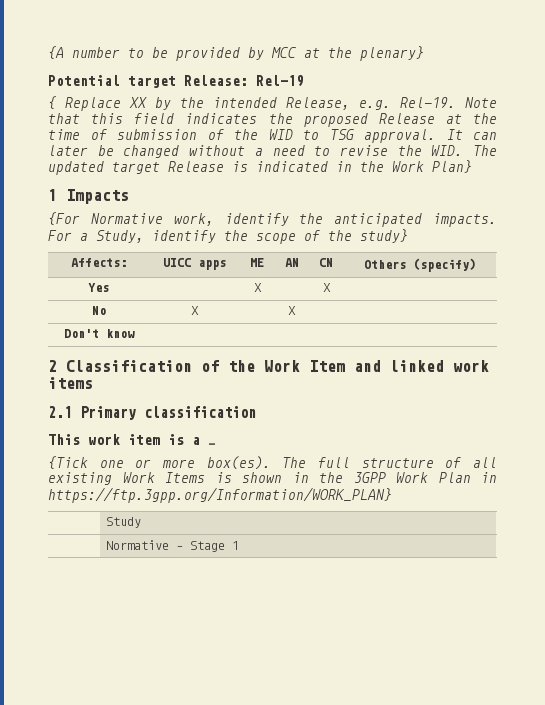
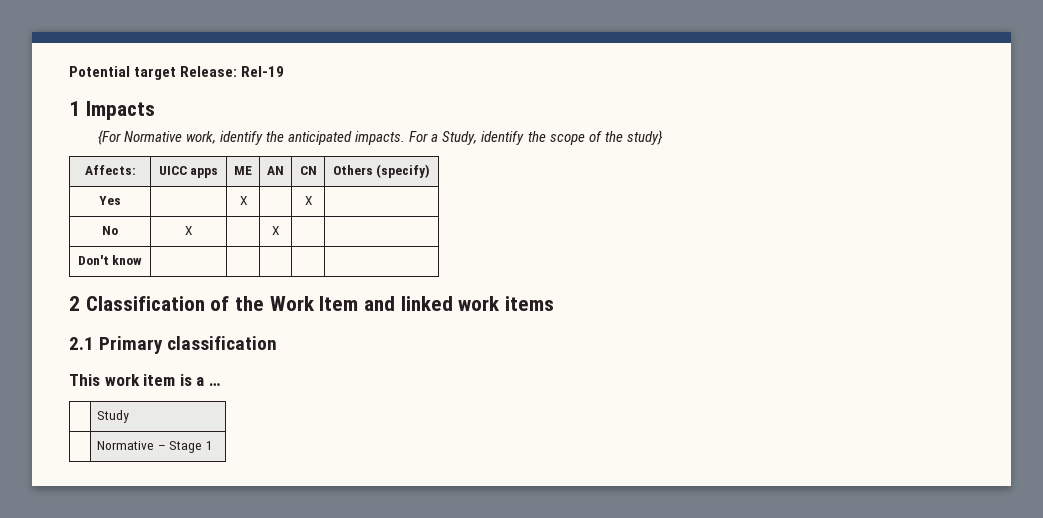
- {A number to be provided by MCC at the plenary}
  Potential target Release: Rel-19
- { Replace XX by the intended Release, e.g. Rel-19. Note that this field indicates the proposed Release at the time of submission of the WID to TSG approval. It can later be changed without a need to revise the WID. The updated target Release is indicated in the Work Plan}
- {Tick one or more box(es). The full structure of all existing Work Items is shown in the 3GPP Work Plan in https://ftp.3gpp.org/Information/WORK_PLAN}

